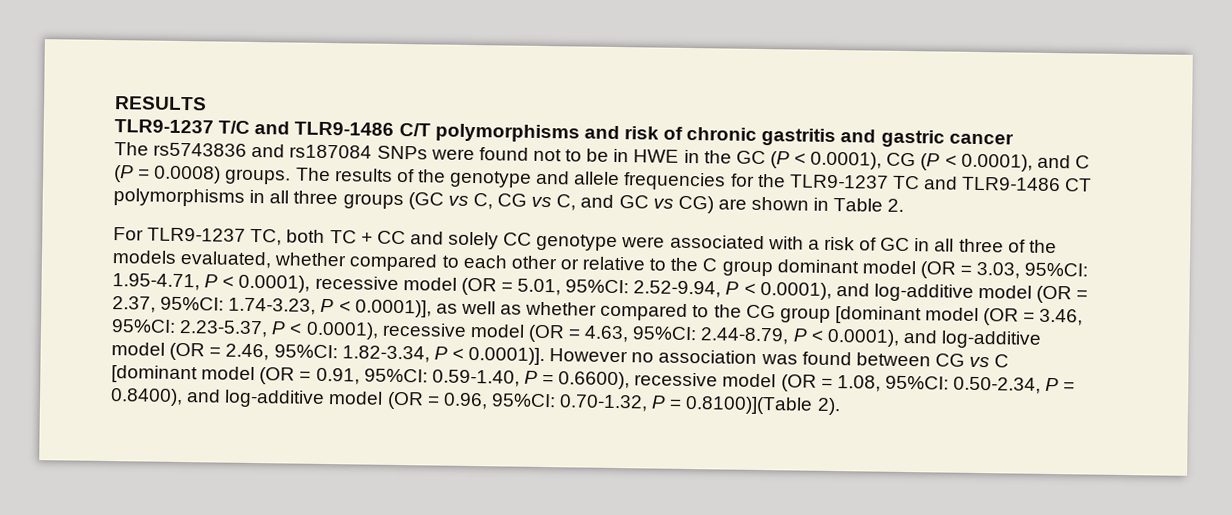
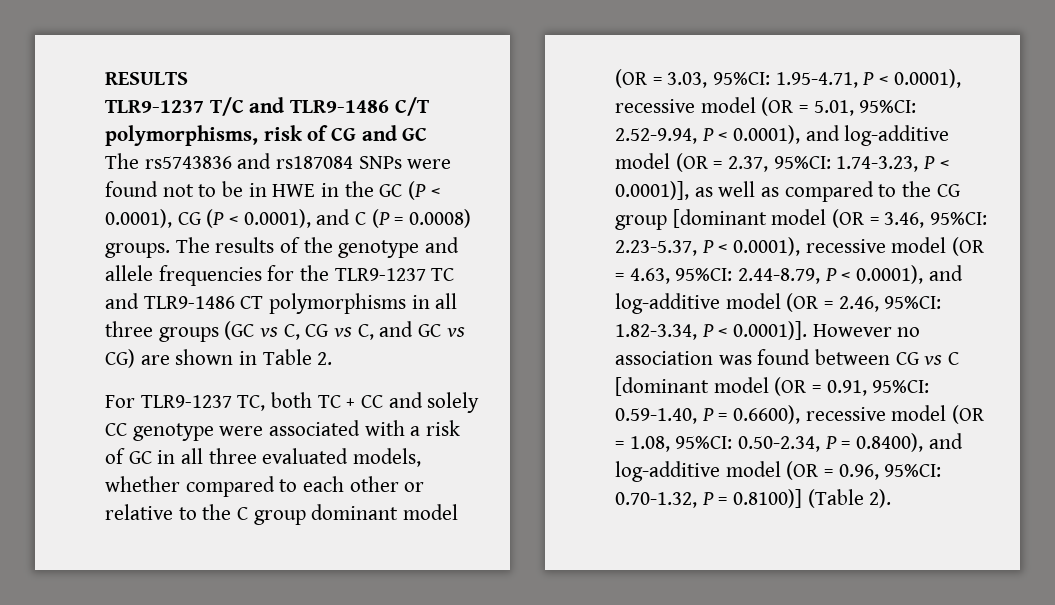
- TLR9-1237 T/C and TLR9-1486 C/T polymorphisms and risk of chronic gastritis and gastric cancer
+ TLR9-1237 T/C and TLR9-1486 C/T polymorphisms, risk of CG and GC
- For TLR9-1237 TC, both TC + CC and solely CC genotype were associated with a risk of GC in all three of the models evaluated, whether compared to each other or relative to the C group dominant model (OR = 3.03, 95%CI:
+ For TLR9-1237 TC, both TC + CC and solely CC genotype were associated with a risk of GC in all three evaluated models, whether compared to each other or relative to the C group dominant model (OR = 3.03, 95%CI:
- 1.74-3.23, P < 0.0001)], as well as whether compared to the CG group [dominant model (OR = 3.46, 95%CI:
+ 1.74-3.23, P < 0.0001)], as well as compared to the CG group [dominant model (OR = 3.46, 95%CI:
- 0.70-1.32, P = 0.8100)](Table 2).
+ 0.70-1.32, P = 0.8100)] (Table 2).

